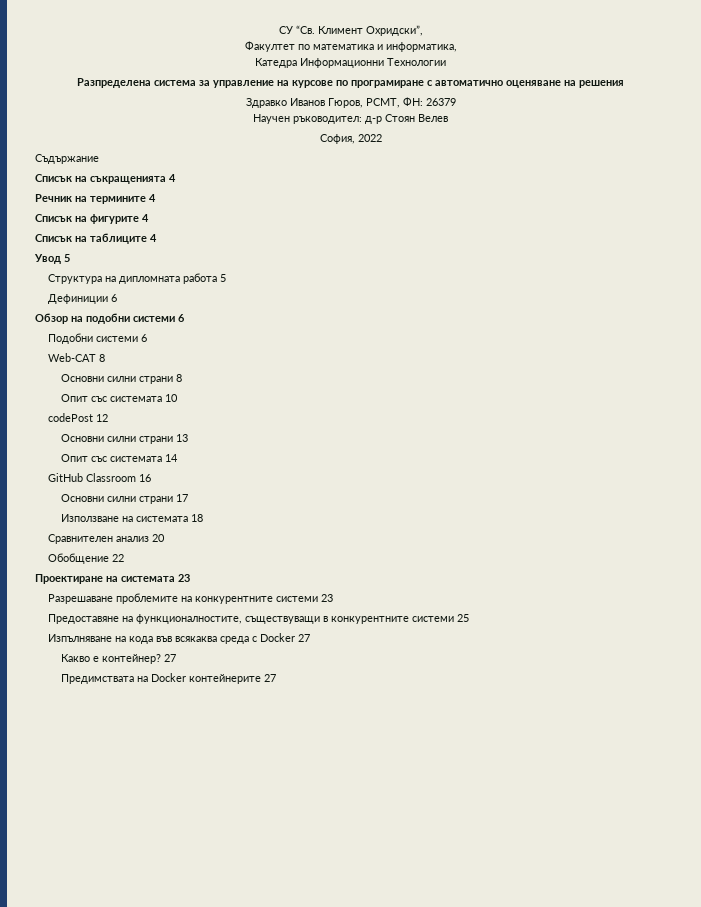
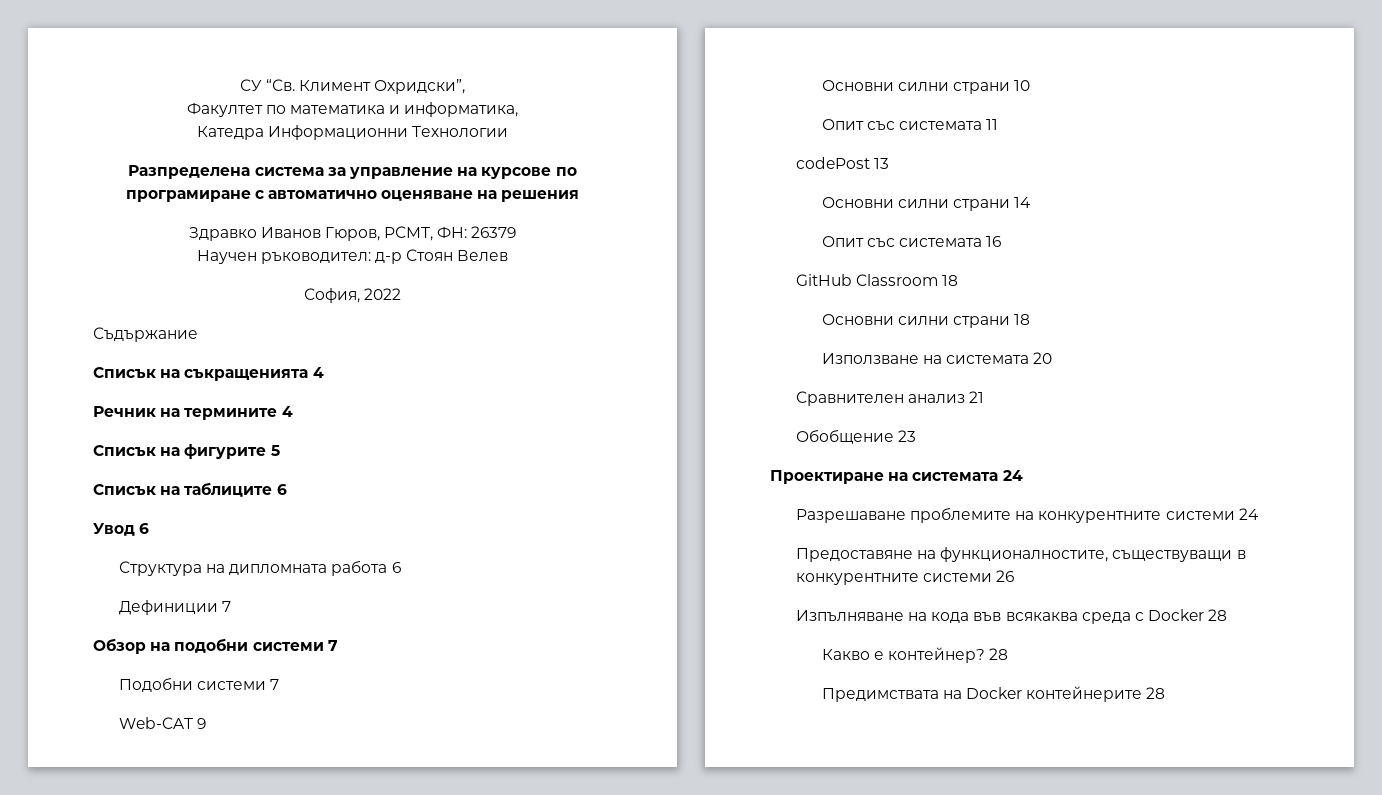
- Списък на фигурите 4
+ Списък на фигурите 5
- Списък на таблиците 4
+ Списък на таблиците 6
- Увод 5
+ Увод 6
- Структура на дипломната работа 5
+ Структура на дипломната работа 6
- Дефиниции 6
+ Дефиниции 7
- Обзор на подобни системи 6
+ Обзор на подобни системи 7
- Подобни системи 6
+ Подобни системи 7
- Web-CAT 8
- Основни силни страни 8
- Опит със системата 10
+ Web-CAT 9
+ Основни силни страни 10
+ Опит със системата 11
- codePost 12
- Основни силни страни 13
- Опит със системата 14
+ codePost 13
+ Основни силни страни 14
+ Опит със системата 16
- GitHub Classroom 16
- Основни силни страни 17
+ GitHub Classroom 18
+ Основни силни страни 18
- Използване на системата 18
+ Използване на системата 20
- Сравнителен анализ 20
+ Сравнителен анализ 21
- Обобщение 22
+ Обобщение 23
- Проектиране на системата 23
+ Проектиране на системата 24
- Разрешаване проблемите на конкурентните системи 23
+ Разрешаване проблемите на конкурентните системи 24
- Предоставяне на функционалностите, съществуващи в конкурентните системи 25
+ Предоставяне на функционалностите, съществуващи в конкурентните системи 26
- Изпълняване на кода във всякаква среда с Docker 27
+ Изпълняване на кода във всякаква среда с Docker 28
- Какво е контейнер? 27
+ Какво е контейнер? 28
- Предимствата на Docker контейнерите 27
+ Предимствата на Docker контейнерите 28

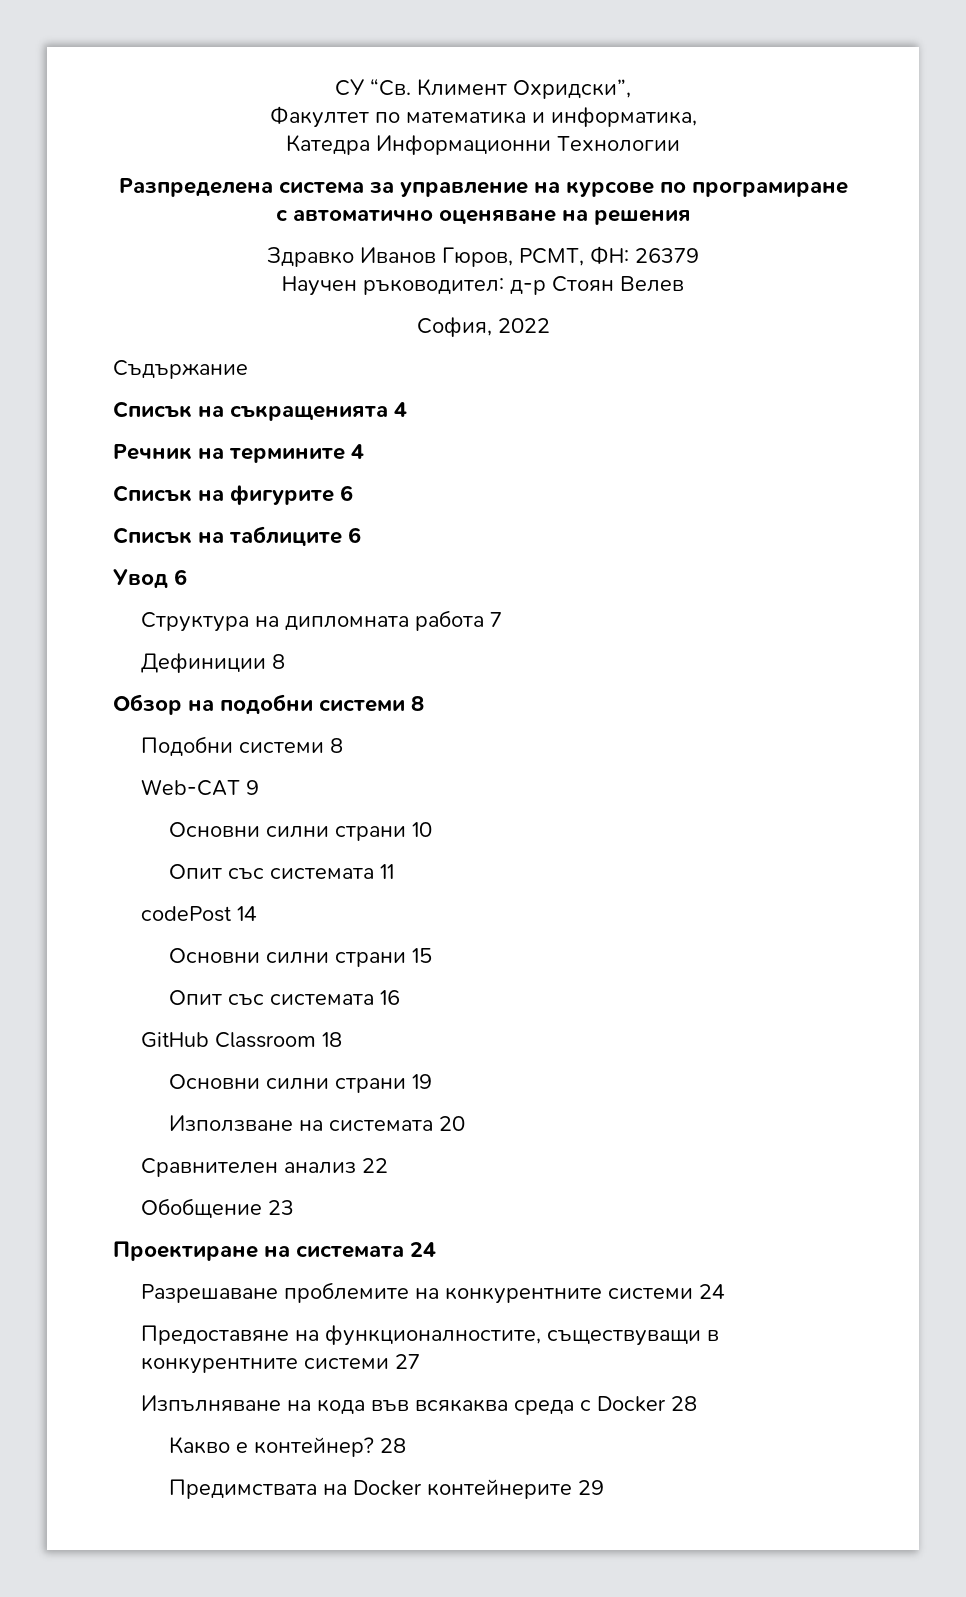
- Списък на фигурите 5
+ Списък на фигурите 6
- Структура на дипломната работа 6
+ Структура на дипломната работа 7
- Дефиниции 7
+ Дефиниции 8
- Обзор на подобни системи 7
+ Обзор на подобни системи 8
- Подобни системи 7
+ Подобни системи 8
- codePost 13
- Основни силни страни 14
+ codePost 14
+ Основни силни страни 15
- Основни силни страни 18
+ Основни силни страни 19
- Сравнителен анализ 21
+ Сравнителен анализ 22
- Предоставяне на функционалностите, съществуващи в конкурентните системи 26
+ Предоставяне на функционалностите, съществуващи в конкурентните системи 27
- Предимствата на Docker контейнерите 28
+ Предимствата на Docker контейнерите 29

